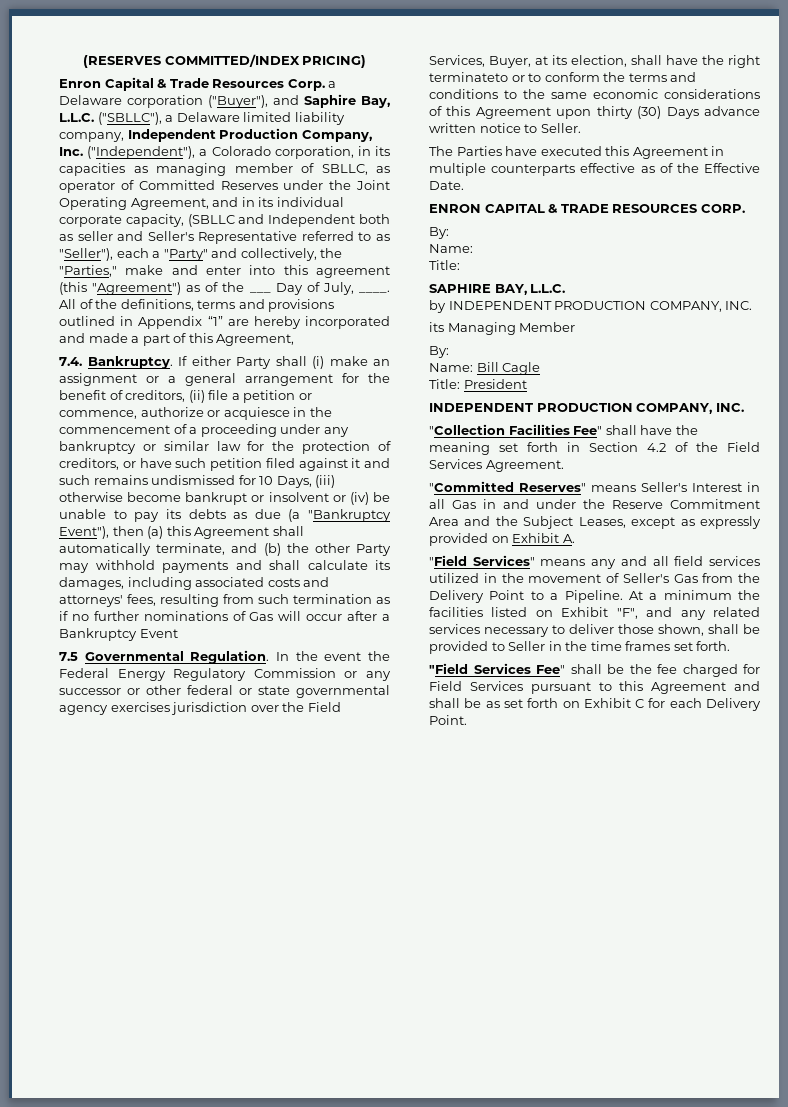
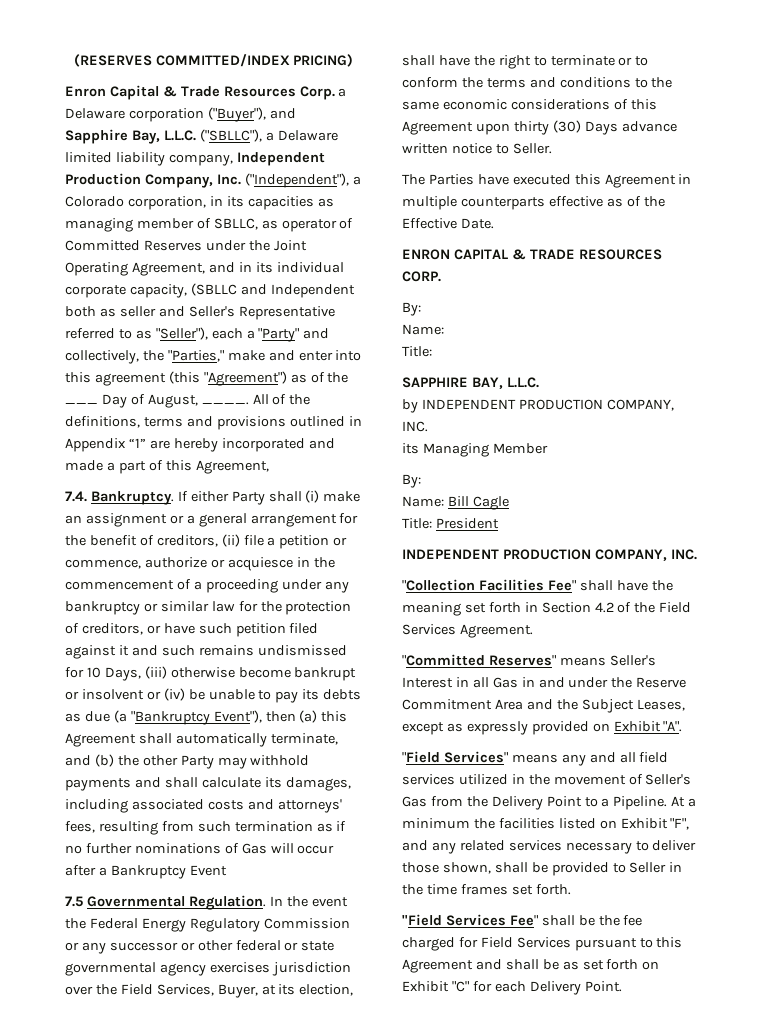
- Enron Capital & Trade Resources Corp. a Delaware corporation ("Buyer"), and Saphire Bay, L.L.C. ("SBLLC"), a Delaware limited liability company, Independent Production Company, Inc. ("Independent"), a Colorado corporation, in its capacities as managing member of SBLLC, as operator of Committed Reserves under the Joint Operating Agreement, and in its individual corporate capacity, (SBLLC and Independent both as seller and Seller's Representative referred to as "Seller"), each a "Party" and collectively, the "Parties," make and enter into this agreement (this "Agreement") as of the ___ Day of July, ____.
+ Enron Capital & Trade Resources Corp. a Delaware corporation ("Buyer"), and Sapphire Bay, L.L.C. ("SBLLC"), a Delaware limited liability company, Independent Production Company, Inc. ("Independent"), a Colorado corporation, in its capacities as managing member of SBLLC, as operator of Committed Reserves under the Joint Operating Agreement, and in its individual corporate capacity, (SBLLC and Independent both as seller and Seller's Representative referred to as "Seller"), each a "Party" and collectively, the "Parties," make and enter into this agreement (this "Agreement") as of the ___ Day of August, ____.
- In the event the Federal Energy Regulatory Commission or any successor or other federal or state governmental agency exercises jurisdiction over the Field Services, Buyer, at its election, shall have the right terminateto or to conform the terms and conditions to the same economic considerations of this Agreement upon thirty (30) Days advance written notice to Seller.
+ In the event the Federal Energy Regulatory Commission or any successor or other federal or state governmental agency exercises jurisdiction over the Field Services, Buyer, at its election, shall have the right to terminate or to conform the terms and conditions to the same economic considerations of this Agreement upon thirty (30) Days advance written notice to Seller.
- SAPHIRE BAY, L.L.C.
+ SAPPHIRE BAY, L.L.C.
- "Committed Reserves" means Seller's Interest in all Gas in and under the Reserve Commitment Area and the Subject Leases, except as expressly provided on Exhibit A.
+ "Committed Reserves" means Seller's Interest in all Gas in and under the Reserve Commitment Area and the Subject Leases, except as expressly provided on Exhibit "A".
- "Field Services Fee" shall be the fee charged for Field Services pursuant to this Agreement and shall be as set forth on Exhibit C for each Delivery Point.
+ "Field Services Fee" shall be the fee charged for Field Services pursuant to this Agreement and shall be as set forth on Exhibit "C" for each Delivery Point.

